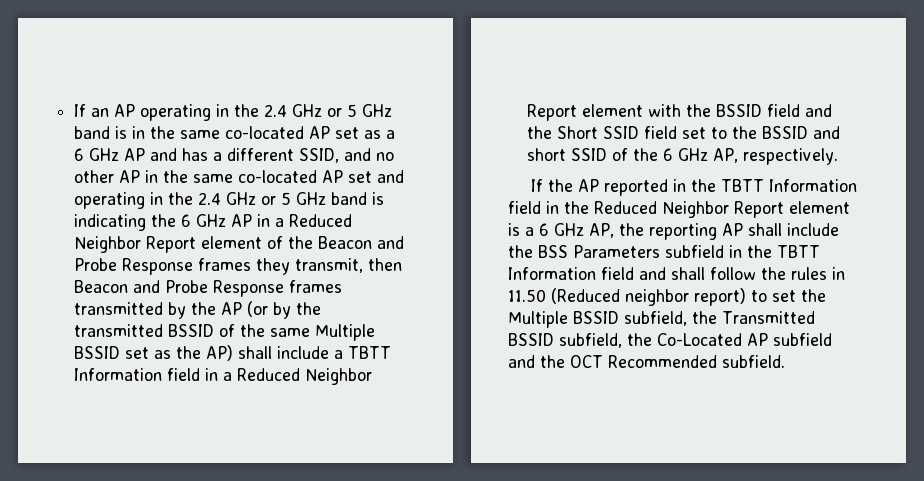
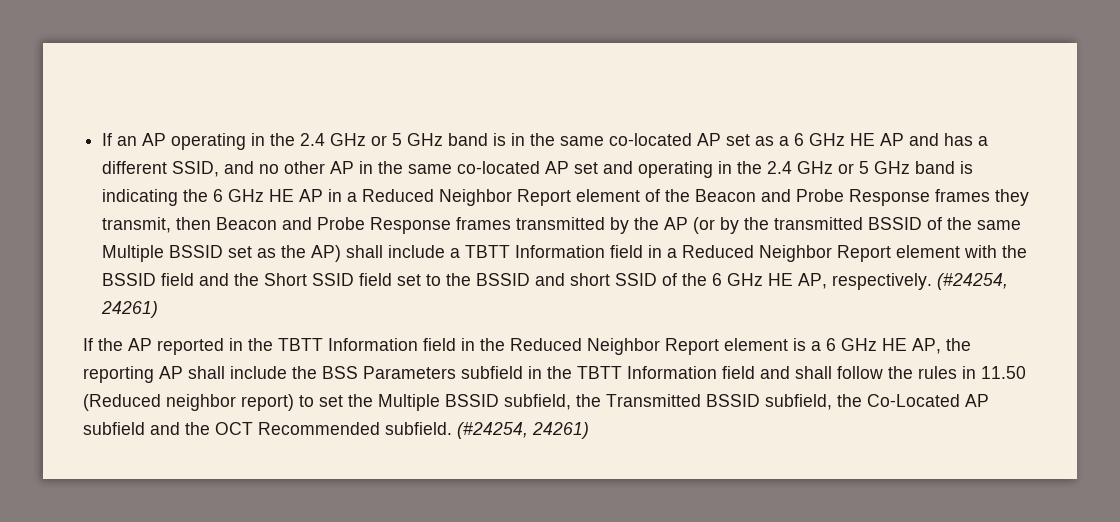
- If an AP operating in the 2.4 GHz or 5 GHz band is in the same co-located AP set as a 6 GHz AP and has a different SSID, and no other AP in the same co-located AP set and operating in the 2.4 GHz or 5 GHz band is indicating the 6 GHz AP in a Reduced Neighbor Report element of the Beacon and Probe Response frames they transmit, then Beacon and Probe Response frames transmitted by the AP (or by the transmitted BSSID of the same Multiple BSSID set as the AP) shall include a TBTT Information field in a Reduced Neighbor Report element with the BSSID field and the Short SSID field set to the BSSID and short SSID of the 6 GHz AP, respectively.
+ If an AP operating in the 2.4 GHz or 5 GHz band is in the same co-located AP set as a 6 GHz HE AP and has a different SSID, and no other AP in the same co-located AP set and operating in the 2.4 GHz or 5 GHz band is indicating the 6 GHz HE AP in a Reduced Neighbor Report element of the Beacon and Probe Response frames they transmit, then Beacon and Probe Response frames transmitted by the AP (or by the transmitted BSSID of the same Multiple BSSID set as the AP) shall include a TBTT Information field in a Reduced Neighbor Report element with the BSSID field and the Short SSID field set to the BSSID and short SSID of the 6 GHz HE AP, respectively. (#24254, 24261)
- If the AP reported in the TBTT Information field in the Reduced Neighbor Report element is a 6 GHz AP, the reporting AP shall include the BSS Parameters subfield in the TBTT Information field and shall follow the rules in 11.50 (Reduced neighbor report) to set the Multiple BSSID subfield, the Transmitted BSSID subfield, the Co-Located AP subfield and the OCT Recommended subfield.
+ If the AP reported in the TBTT Information field in the Reduced Neighbor Report element is a 6 GHz HE AP, the reporting AP shall include the BSS Parameters subfield in the TBTT Information field and shall follow the rules in 11.50 (Reduced neighbor report) to set the Multiple BSSID subfield, the Transmitted BSSID subfield, the Co-Located AP subfield and the OCT Recommended subfield. (#24254, 24261)

